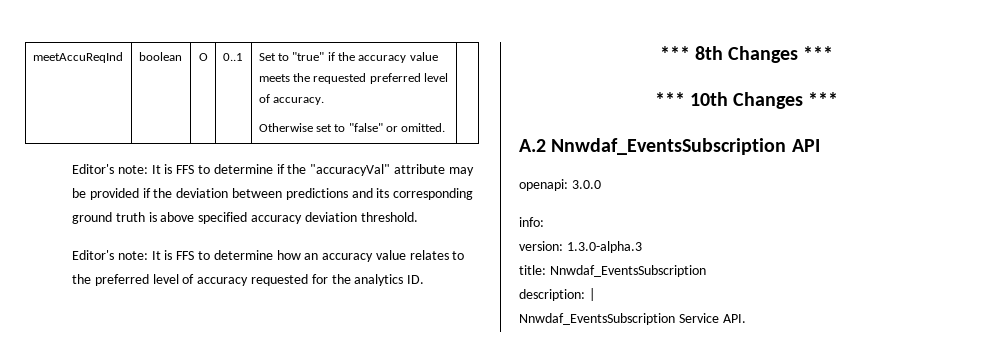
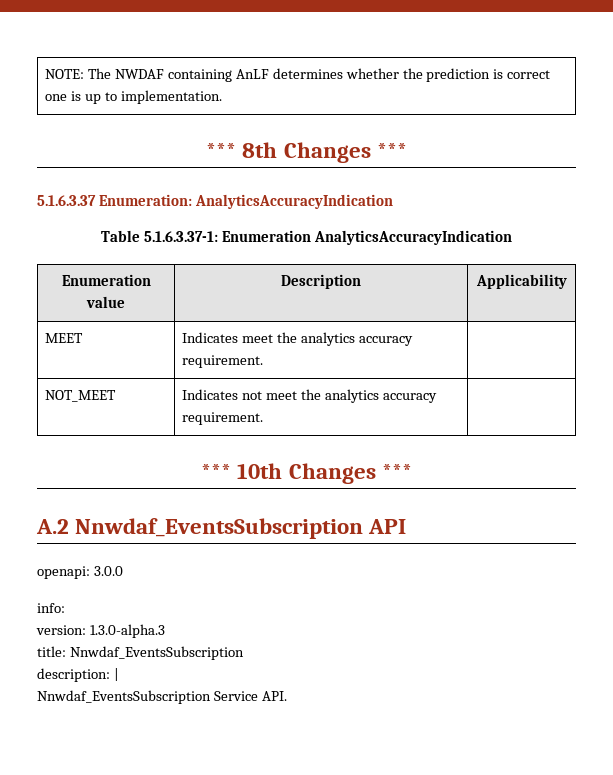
- meetAccuReqInd | boolean | O | 0..1 | Set to "true" if the accuracy value meets the requested preferred level of accuracy.
- Otherwise set to "false" or omitted. |
- Editor's note: It is FFS to determine if the "accuracyVal" attribute may be provided if the deviation between predictions and its corresponding ground truth is above specified accuracy deviation threshold.
- Editor's note: It is FFS to determine how an accuracy value relates to the preferred level of accuracy requested for the analytics ID.
+ NOTE: The NWDAF containing AnLF determines whether the prediction is correct one is up to implementation.
  *** 8th Changes ***
+ 5.1.6.3.37 Enumeration: AnalyticsAccuracyIndication
+ Table 5.1.6.3.37-1: Enumeration AnalyticsAccuracyIndication
+ Enumeration value | Description | Applicability
+ MEET | Indicates meet the analytics accuracy requirement. |
+ NOT_MEET | Indicates not meet the analytics accuracy requirement. |

